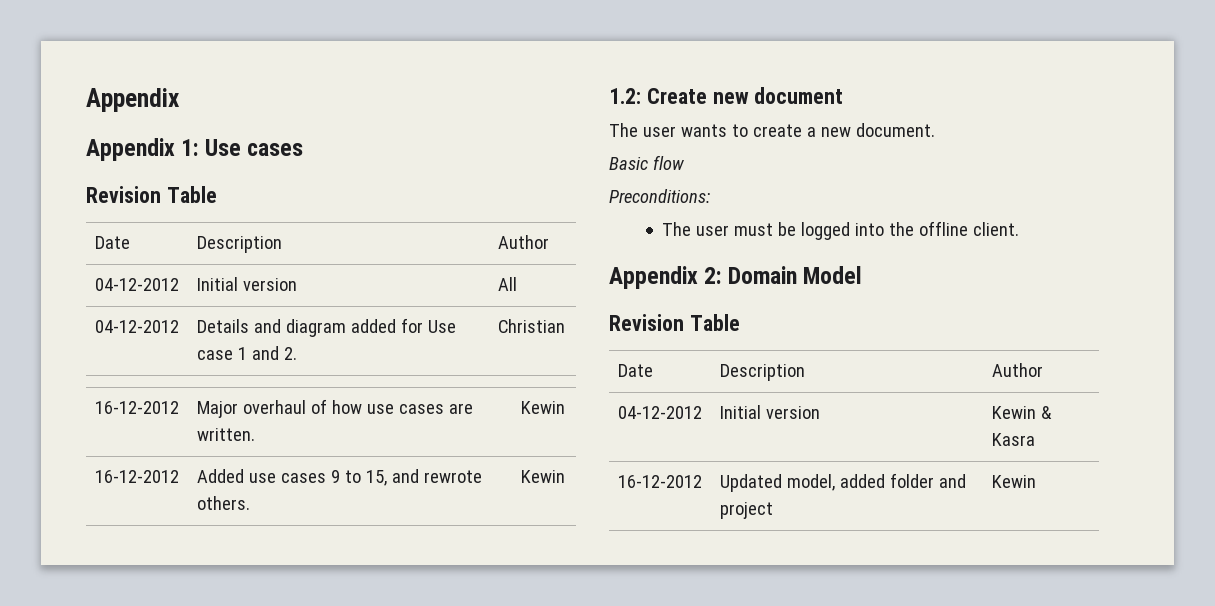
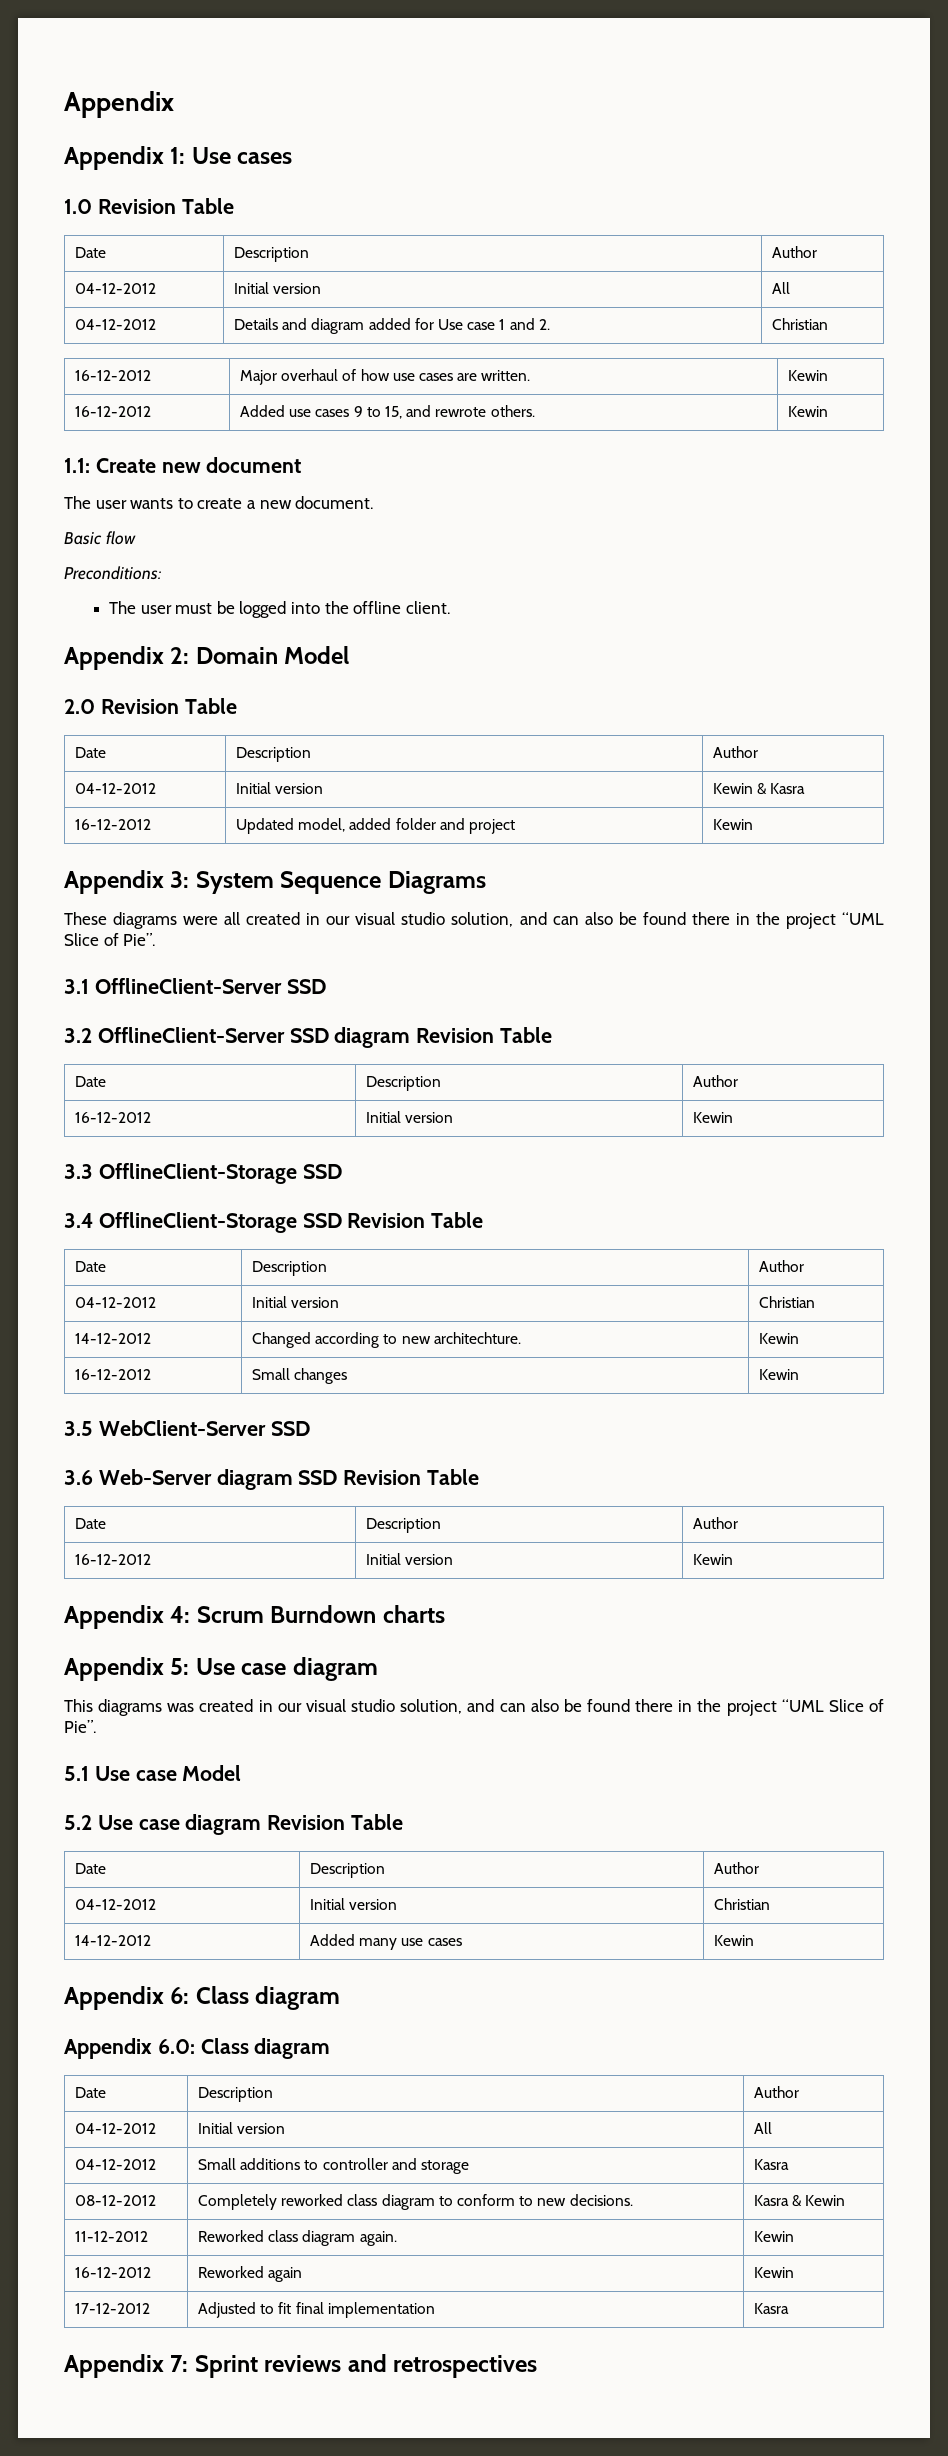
  Appendix 1: Use cases
- Revision Table
+ 1.0 Revision Table
- 1.2: Create new document
+ 1.1: Create new document
  Appendix 2: Domain Model
- Revision Table
+ 2.0 Revision Table
+ Appendix 3: System Sequence Diagrams
+ These diagrams were all created in our visual studio solution, and can also be found there in the project “UML Slice of Pie”.
+ 3.1 OfflineClient-Server SSD
+ 3.2 OfflineClient-Server SSD diagram Revision Table
+ Date | Description | Author
+ 16-12-2012 | Initial version | Kewin
+ 3.3 OfflineClient-Storage SSD
+ 3.4 OfflineClient-Storage SSD Revision Table
+ Date | Description | Author
+ 04-12-2012 | Initial version | Christian
+ 14-12-2012 | Changed according to new architechture. | Kewin
+ 16-12-2012 | Small changes | Kewin
+ 3.5 WebClient-Server SSD
+ 3.6 Web-Server diagram SSD Revision Table
+ Date | Description | Author
+ 16-12-2012 | Initial version | Kewin
+ Appendix 4: Scrum Burndown charts
+ Appendix 5: Use case diagram
+ This diagrams was created in our visual studio solution, and can also be found there in the project “UML Slice of Pie”.
+ 5.1 Use case Model
+ 5.2 Use case diagram Revision Table
+ Date | Description | Author
+ 04-12-2012 | Initial version | Christian
+ 14-12-2012 | Added many use cases | Kewin
+ Appendix 6: Class diagram
+ Appendix 6.0: Class diagram
+ Date | Description | Author
+ 04-12-2012 | Initial version | All
+ 04-12-2012 | Small additions to controller and storage | Kasra
+ 08-12-2012 | Completely reworked class diagram to conform to new decisions. | Kasra & Kewin
+ 11-12-2012 | Reworked class diagram again. | Kewin
+ 16-12-2012 | Reworked again | Kewin
+ 17-12-2012 | Adjusted to fit final implementation | Kasra
+ Appendix 7: Sprint reviews and retrospectives

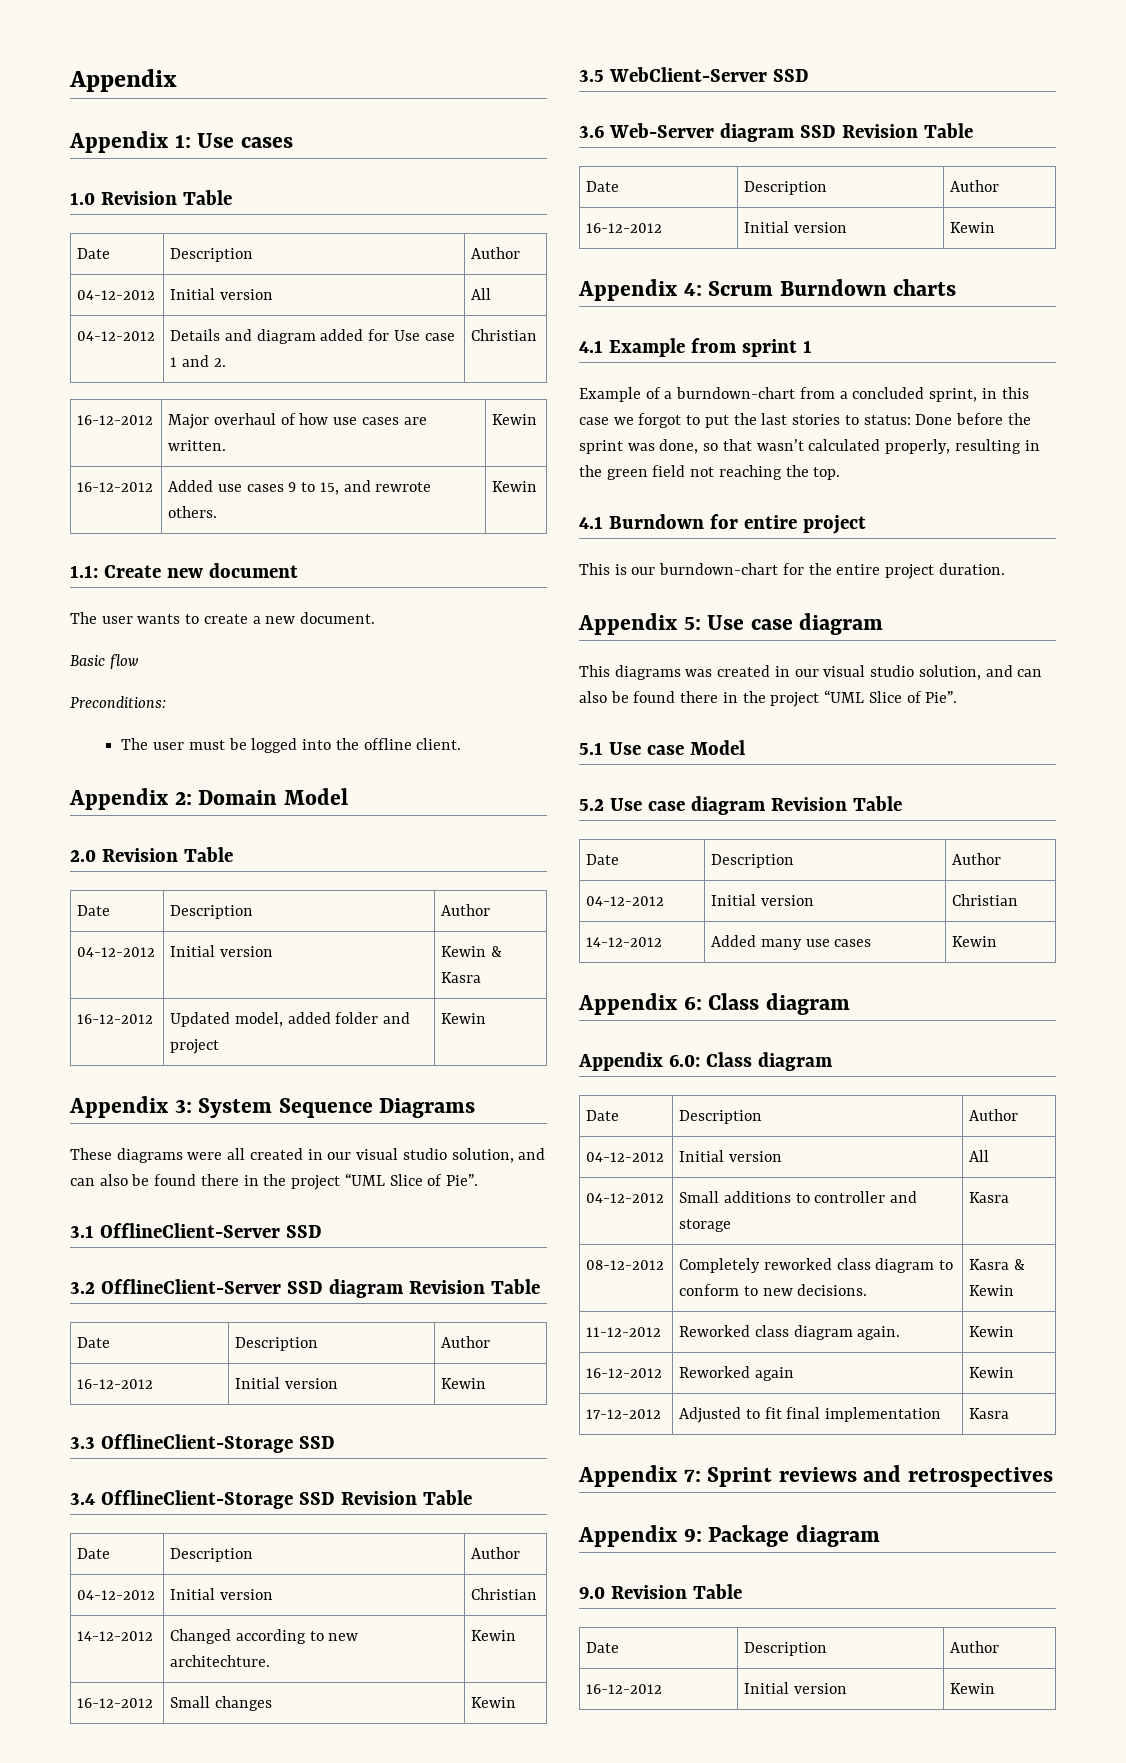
+ 4.1 Example from sprint 1
+ Example of a burndown-chart from a concluded sprint, in this case we forgot to put the last stories to status: Done before the sprint was done, so that wasn’t calculated properly, resulting in the green field not reaching the top.
+ 4.1 Burndown for entire project
+ This is our burndown-chart for the entire project duration.
+ Appendix 9: Package diagram
+ 9.0 Revision Table
+ Date | Description | Author
+ 16-12-2012 | Initial version | Kewin

